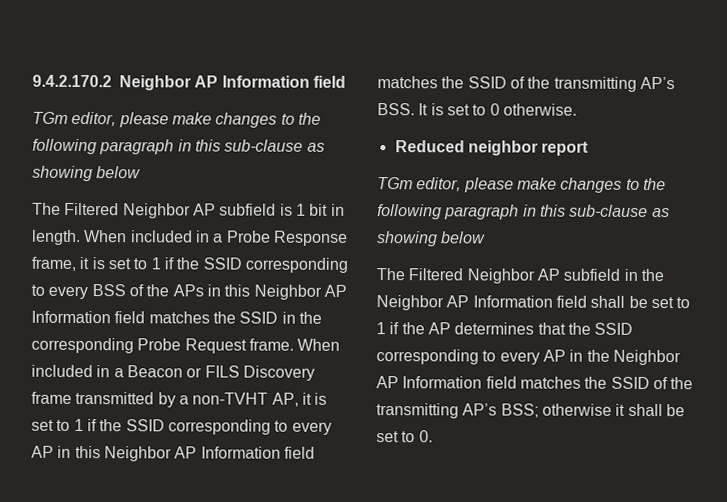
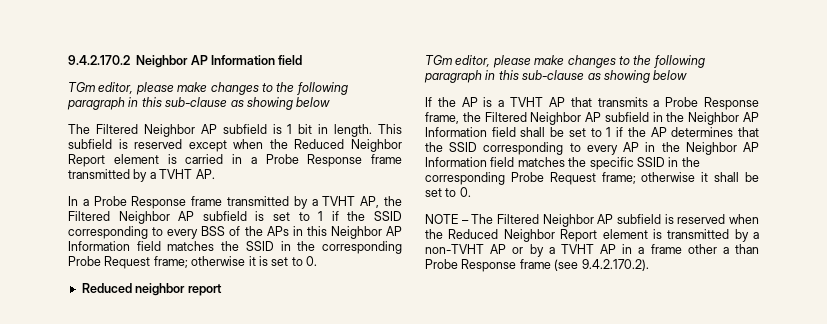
- When included in a Probe Response frame, it is set to 1 if the SSID corresponding to every BSS of the APs in this Neighbor AP Information field matches the SSID in the corresponding Probe Request frame. When included in a Beacon or FILS Discovery frame transmitted by a non-TVHT AP, it is set to 1 if the SSID corresponding to every AP in this Neighbor AP Information field matches the SSID of the transmitting AP’s BSS. It is set to 0 otherwise.
+ This subfield is reserved except when the Reduced Neighbor Report element is carried in a Probe Response frame transmitted by a TVHT AP.
+ In a Probe Response frame transmitted by a TVHT AP, the Filtered Neighbor AP subfield is set to 1 if the SSID corresponding to every BSS of the APs in this Neighbor AP Information field matches the SSID in the corresponding Probe Request frame; otherwise it is set to 0.
- The Filtered Neighbor AP subfield in the Neighbor AP Information field shall be set to 1 if the AP determines that the SSID corresponding to every AP in the Neighbor AP Information field matches the SSID of the transmitting AP’s BSS; otherwise it shall be set to 0.
+ If the AP is a TVHT AP that transmits a Probe Response frame, the Filtered Neighbor AP subfield in the Neighbor AP Information field shall be set to 1 if the AP determines that the SSID corresponding to every AP in the Neighbor AP Information field matches the specific SSID in the corresponding Probe Request frame; otherwise it shall be set to 0.
+ NOTE – The Filtered Neighbor AP subfield is reserved when the Reduced Neighbor Report element is transmitted by a non-TVHT AP or by a TVHT AP in a frame other a than Probe Response frame (see 9.4.2.170.2).

